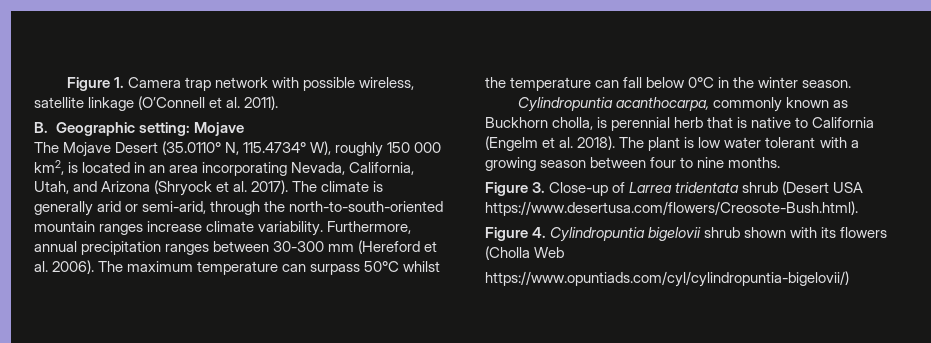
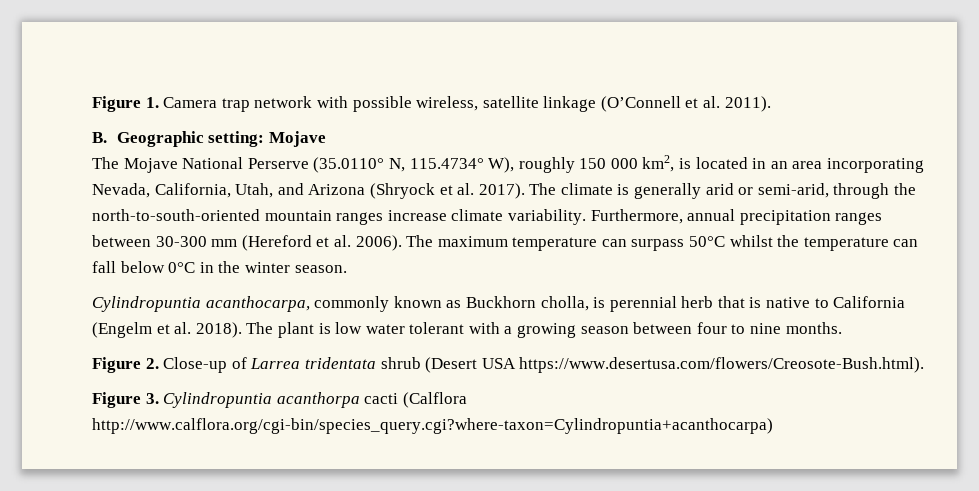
- The Mojave Desert (35.0110° N, 115.4734° W), roughly 150 000 km2, is located in an area incorporating Nevada, California, Utah, and Arizona (Shryock et al. 2017).
+ The Mojave National Perserve (35.0110° N, 115.4734° W), roughly 150 000 km2, is located in an area incorporating Nevada, California, Utah, and Arizona (Shryock et al. 2017).
- Figure 3. Close-up of Larrea tridentata shrub (Desert USA https://www.desertusa.com/flowers/Creosote-Bush.html).
+ Figure 2. Close-up of Larrea tridentata shrub (Desert USA https://www.desertusa.com/flowers/Creosote-Bush.html).
- Figure 4. Cylindropuntia bigelovii shrub shown with its flowers (Cholla Web
- https://www.opuntiads.com/cyl/cylindropuntia-bigelovii/)
+ Figure 3. Cylindropuntia acanthorpa cacti (Calflora http://www.calflora.org/cgi-bin/species_query.cgi?where-taxon=Cylindropuntia+acanthocarpa)

